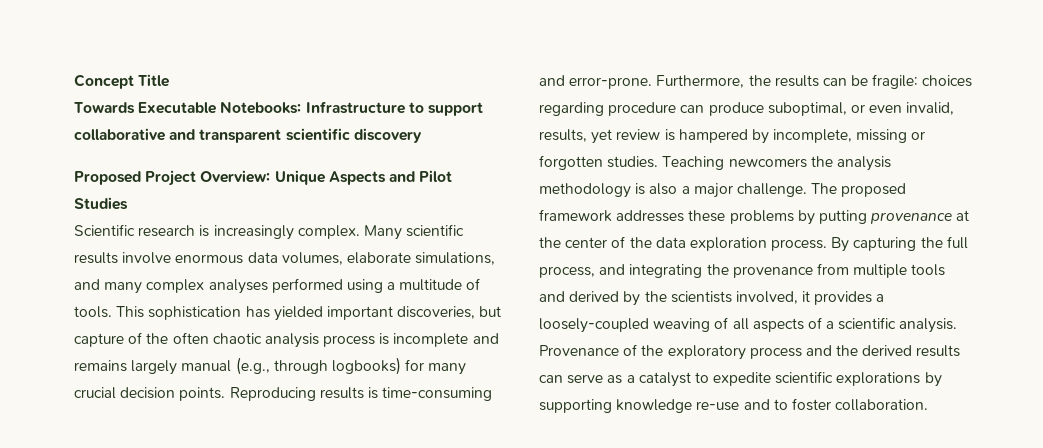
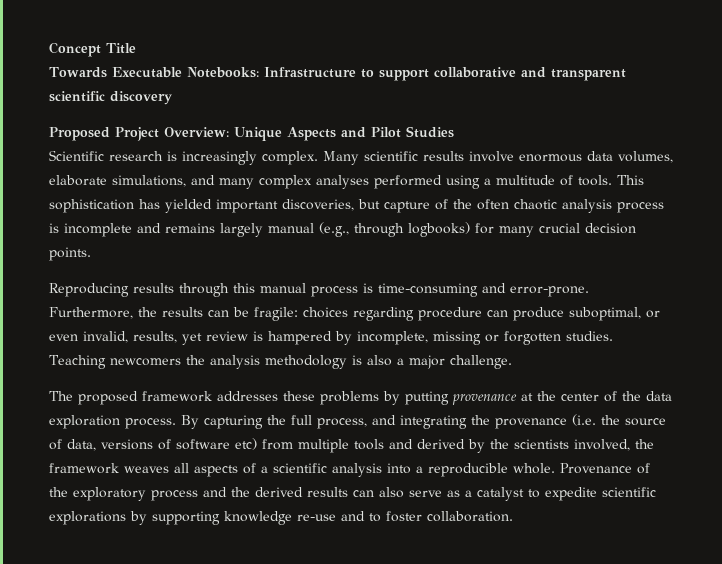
- This sophistication has yielded important discoveries, but capture of the often chaotic analysis process is incomplete and remains largely manual (e.g., through logbooks) for many crucial decision points. Reproducing results is time-consuming and error-prone.
+ This sophistication has yielded important discoveries, but capture of the often chaotic analysis process is incomplete and remains largely manual (e.g., through logbooks) for many crucial decision points.
+ Reproducing results through this manual process is time-consuming and error-prone.
- Teaching newcomers the analysis methodology is also a major challenge. The proposed framework addresses these problems by putting provenance at the center of the data exploration process.
+ Teaching newcomers the analysis methodology is also a major challenge.
+ The proposed framework addresses these problems by putting provenance at the center of the data exploration process.
- By capturing the full process, and integrating the provenance from multiple tools and derived by the scientists involved, it provides a loosely-coupled weaving of all aspects of a scientific analysis.
+ By capturing the full process, and integrating the provenance (i.e. the source of data, versions of software etc) from multiple tools and derived by the scientists involved, the framework weaves all aspects of a scientific analysis into a reproducible whole.
- Provenance of the exploratory process and the derived results can serve as a catalyst to expedite scientific explorations by supporting knowledge re-use and to foster collaboration.
+ Provenance of the exploratory process and the derived results can also serve as a catalyst to expedite scientific explorations by supporting knowledge re-use and to foster collaboration.

